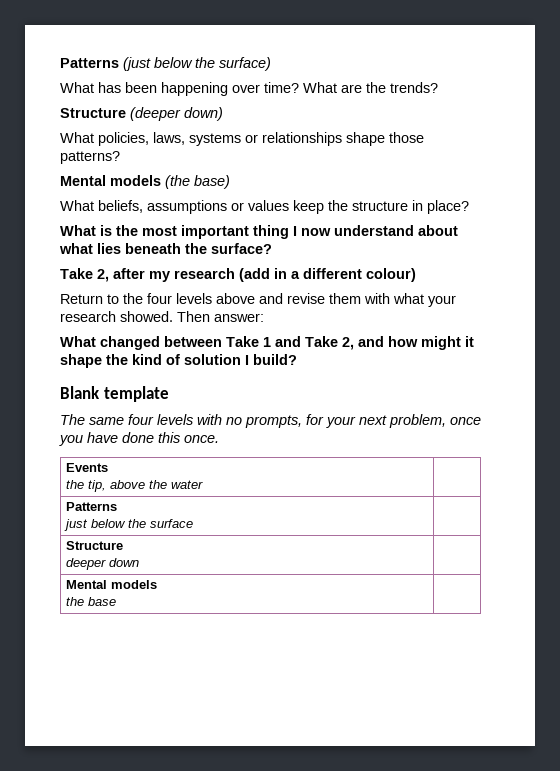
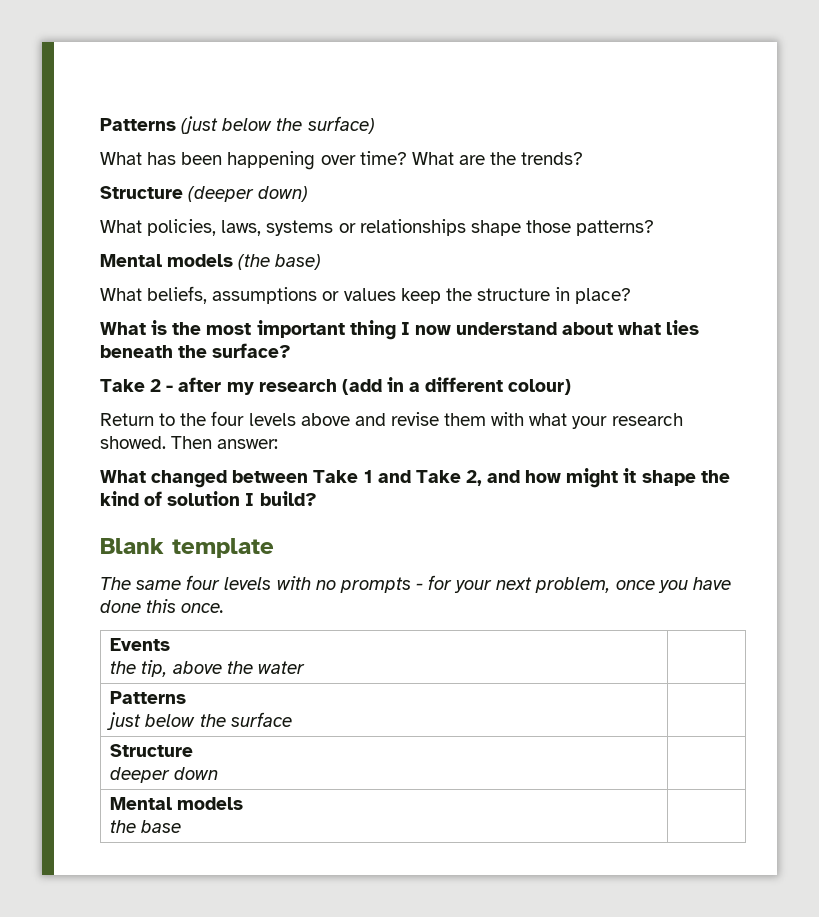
- Take 2, after my research (add in a different colour)
+ Take 2 - after my research (add in a different colour)
- The same four levels with no prompts, for your next problem, once you have done this once.
+ The same four levels with no prompts - for your next problem, once you have done this once.

